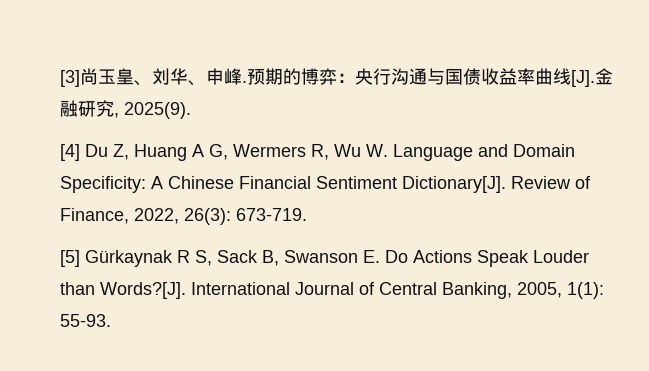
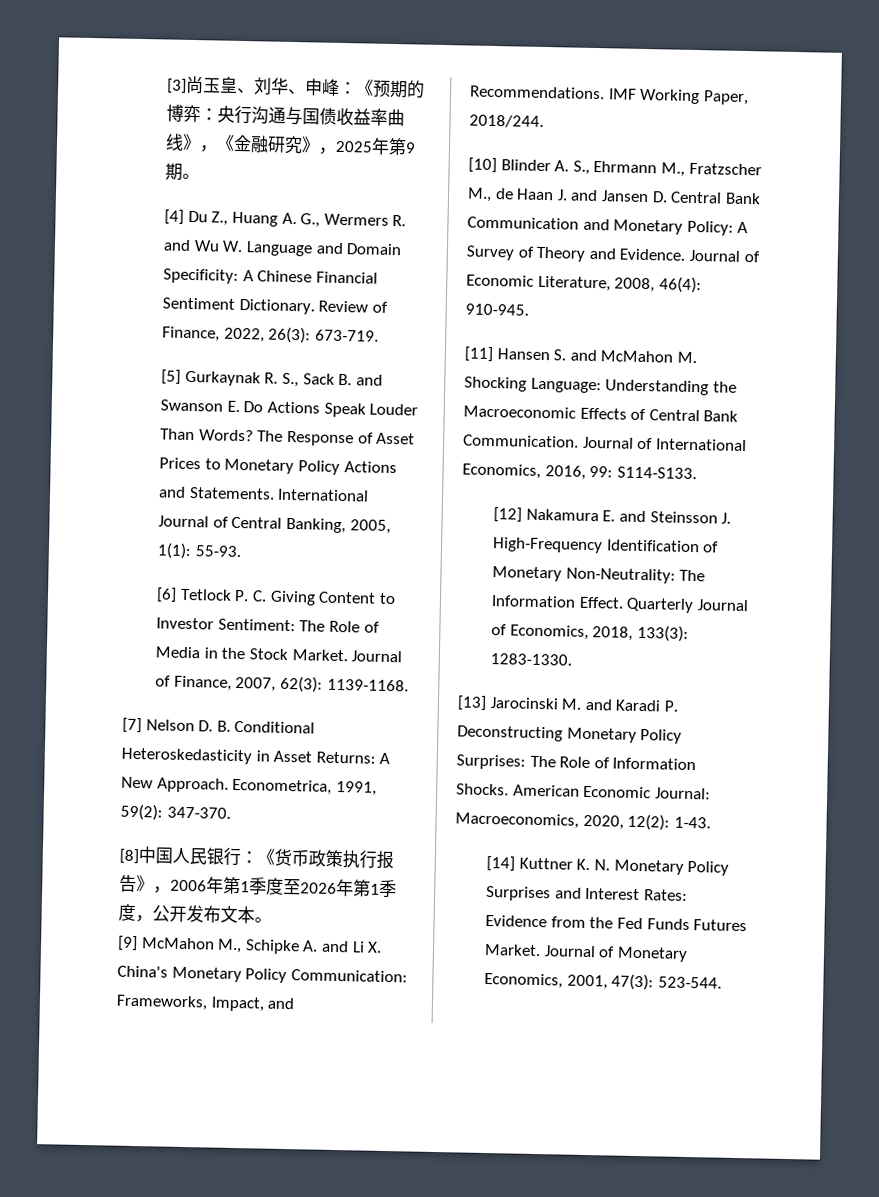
- [3]尚玉皇、刘华、申峰.预期的博弈：央行沟通与国债收益率曲线[J].金融研究, 2025(9).
- [4] Du Z, Huang A G, Wermers R, Wu W. Language and Domain Specificity: A Chinese Financial Sentiment Dictionary[J].
+ [3]尚玉皇、刘华、申峰：《预期的博弈：央行沟通与国债收益率曲线》，《金融研究》，2025年第9期。
+ [4] Du Z., Huang A. G., Wermers R. and Wu W. Language and Domain Specificity: A Chinese Financial Sentiment Dictionary.
- [5] Gürkaynak R S, Sack B, Swanson E. Do Actions Speak Louder than Words?[J].
+ [5] Gurkaynak R. S., Sack B. and Swanson E. Do Actions Speak Louder Than Words? The Response of Asset Prices to Monetary Policy Actions and Statements.
+ [6] Tetlock P. C. Giving Content to Investor Sentiment: The Role of Media in the Stock Market. Journal of Finance, 2007, 62(3): 1139-1168.
+ [7] Nelson D. B. Conditional Heteroskedasticity in Asset Returns: A New Approach. Econometrica, 1991, 59(2): 347-370.
+ [8]中国人民银行：《货币政策执行报告》，2006年第1季度至2026年第1季度，公开发布文本。
+ [9] McMahon M., Schipke A. and Li X. China's Monetary Policy Communication: Frameworks, Impact, and Recommendations. IMF Working Paper, 2018/244.
+ [10] Blinder A. S., Ehrmann M., Fratzscher M., de Haan J. and Jansen D. Central Bank Communication and Monetary Policy: A Survey of Theory and Evidence. Journal of Economic Literature, 2008, 46(4): 910-945.
+ [11] Hansen S. and McMahon M. Shocking Language: Understanding the Macroeconomic Effects of Central Bank Communication. Journal of International Economics, 2016, 99: S114-S133.
+ [12] Nakamura E. and Steinsson J. High-Frequency Identification of Monetary Non-Neutrality: The Information Effect. Quarterly Journal of Economics, 2018, 133(3): 1283-1330.
+ [13] Jarocinski M. and Karadi P. Deconstructing Monetary Policy Surprises: The Role of Information Shocks. American Economic Journal: Macroeconomics, 2020, 12(2): 1-43.
+ [14] Kuttner K. N. Monetary Policy Surprises and Interest Rates: Evidence from the Fed Funds Futures Market. Journal of Monetary Economics, 2001, 47(3): 523-544.

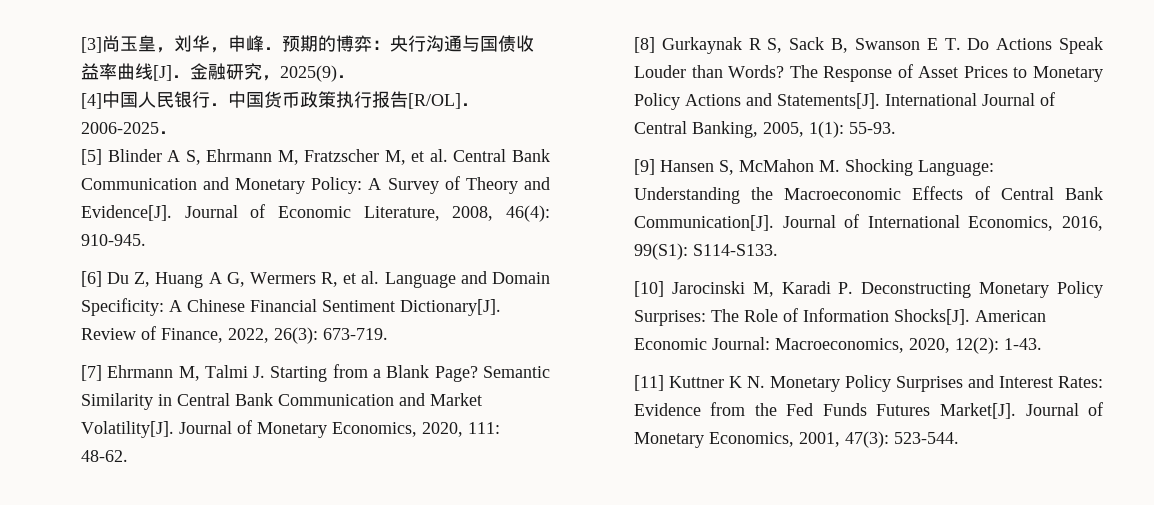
- [3]尚玉皇、刘华、申峰：《预期的博弈：央行沟通与国债收益率曲线》，《金融研究》，2025年第9期。
- [4] Du Z., Huang A. G., Wermers R. and Wu W. Language and Domain Specificity: A Chinese Financial Sentiment Dictionary.
+ [3]尚玉皇，刘华，申峰．预期的博弈：央行沟通与国债收益率曲线[J]．金融研究，2025(9)．
+ [4]中国人民银行．中国货币政策执行报告[R/OL]．2006-2025．
+ [5] Blinder A S, Ehrmann M, Fratzscher M, et al. Central Bank Communication and Monetary Policy: A Survey of Theory and Evidence[J]. Journal of Economic Literature, 2008, 46(4): 910-945.
+ [6] Du Z, Huang A G, Wermers R, et al. Language and Domain Specificity: A Chinese Financial Sentiment Dictionary[J].
- [5] Gurkaynak R. S., Sack B. and Swanson E. Do Actions Speak Louder Than Words?
+ [7] Ehrmann M, Talmi J. Starting from a Blank Page? Semantic Similarity in Central Bank Communication and Market Volatility[J]. Journal of Monetary Economics, 2020, 111: 48-62.
+ [8] Gurkaynak R S, Sack B, Swanson E T. Do Actions Speak Louder than Words?
- The Response of Asset Prices to Monetary Policy Actions and Statements.
+ The Response of Asset Prices to Monetary Policy Actions and Statements[J].
- [6] Tetlock P. C. Giving Content to Investor Sentiment: The Role of Media in the Stock Market. Journal of Finance, 2007, 62(3): 1139-1168.
- [7] Nelson D. B. Conditional Heteroskedasticity in Asset Returns: A New Approach. Econometrica, 1991, 59(2): 347-370.
- [8]中国人民银行：《货币政策执行报告》，2006年第1季度至2026年第1季度，公开发布文本。
- [9] McMahon M., Schipke A. and Li X. China's Monetary Policy Communication: Frameworks, Impact, and Recommendations. IMF Working Paper, 2018/244.
- [10] Blinder A. S., Ehrmann M., Fratzscher M., de Haan J. and Jansen D. Central Bank Communication and Monetary Policy: A Survey of Theory and Evidence. Journal of Economic Literature, 2008, 46(4): 910-945.
- [11] Hansen S. and McMahon M. Shocking Language: Understanding the Macroeconomic Effects of Central Bank Communication.
+ [9] Hansen S, McMahon M. Shocking Language: Understanding the Macroeconomic Effects of Central Bank Communication[J].
- Journal of International Economics, 2016, 99: S114-S133.
+ Journal of International Economics, 2016, 99(S1): S114-S133.
- [12] Nakamura E. and Steinsson J. High-Frequency Identification of Monetary Non-Neutrality: The Information Effect. Quarterly Journal of Economics, 2018, 133(3): 1283-1330.
- [13] Jarocinski M. and Karadi P. Deconstructing Monetary Policy Surprises: The Role of Information Shocks.
+ [10] Jarocinski M, Karadi P. Deconstructing Monetary Policy Surprises: The Role of Information Shocks[J].
- [14] Kuttner K. N. Monetary Policy Surprises and Interest Rates: Evidence from the Fed Funds Futures Market.
+ [11] Kuttner K N. Monetary Policy Surprises and Interest Rates: Evidence from the Fed Funds Futures Market[J].

